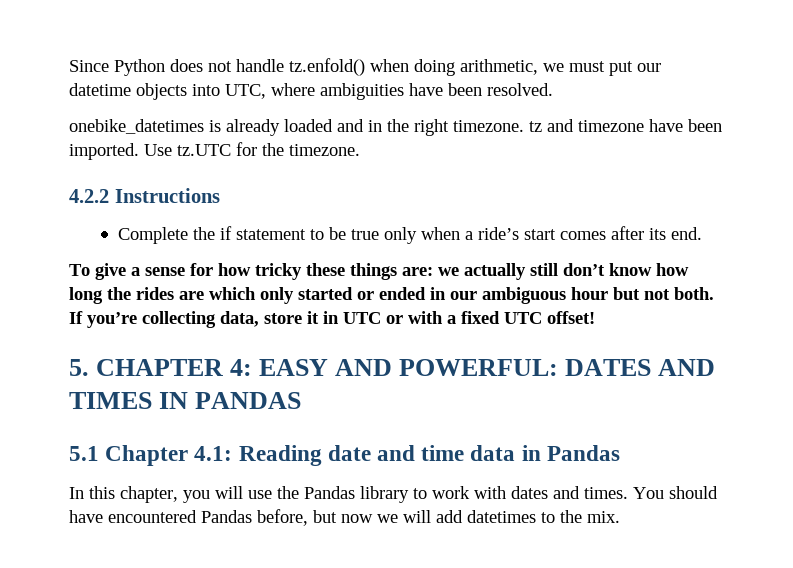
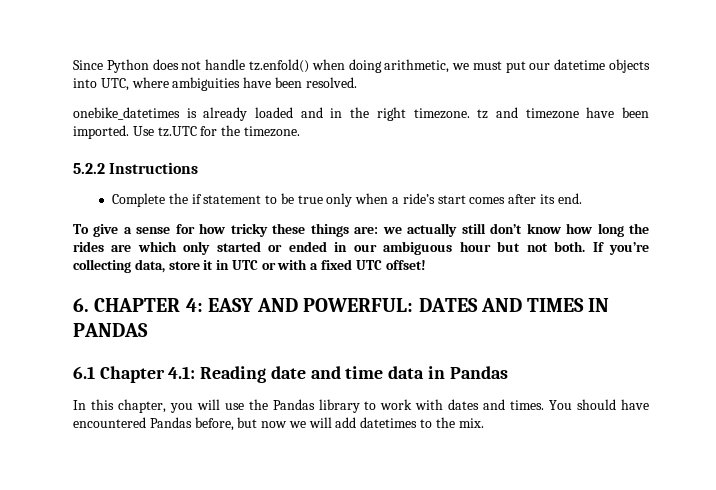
- 4.2.2 Instructions
+ 5.2.2 Instructions
- 5. CHAPTER 4: EASY AND POWERFUL: DATES AND TIMES IN PANDAS
+ 6. CHAPTER 4: EASY AND POWERFUL: DATES AND TIMES IN PANDAS
- 5.1 Chapter 4.1: Reading date and time data in Pandas
+ 6.1 Chapter 4.1: Reading date and time data in Pandas

